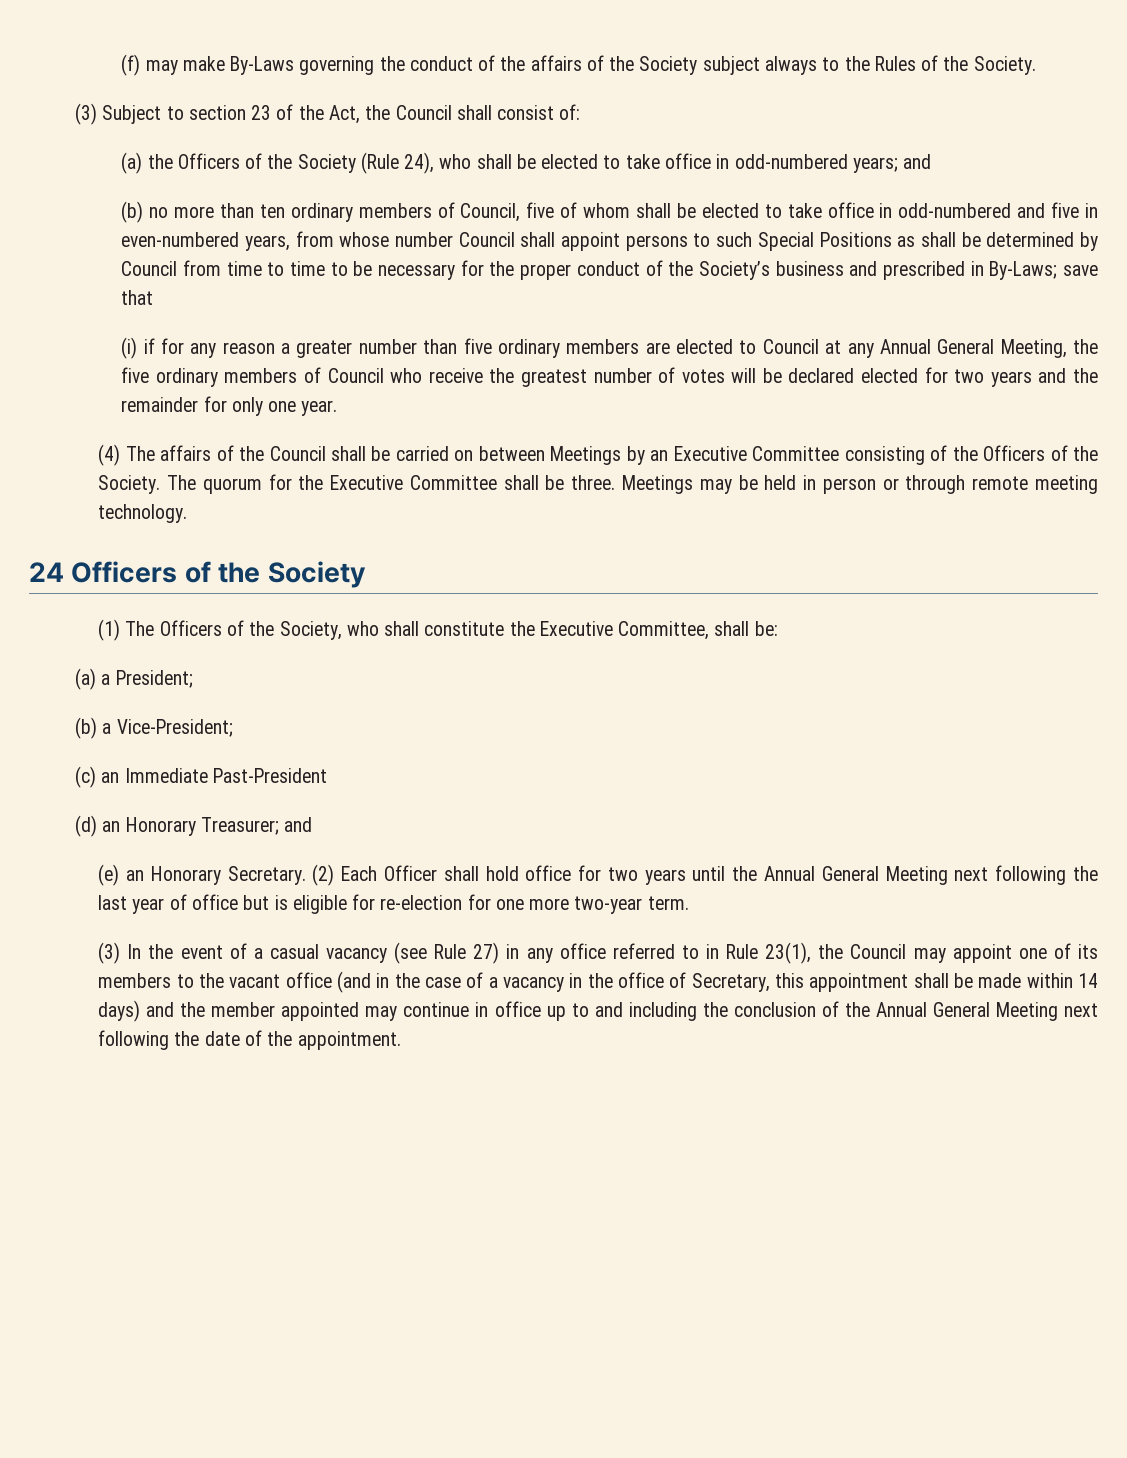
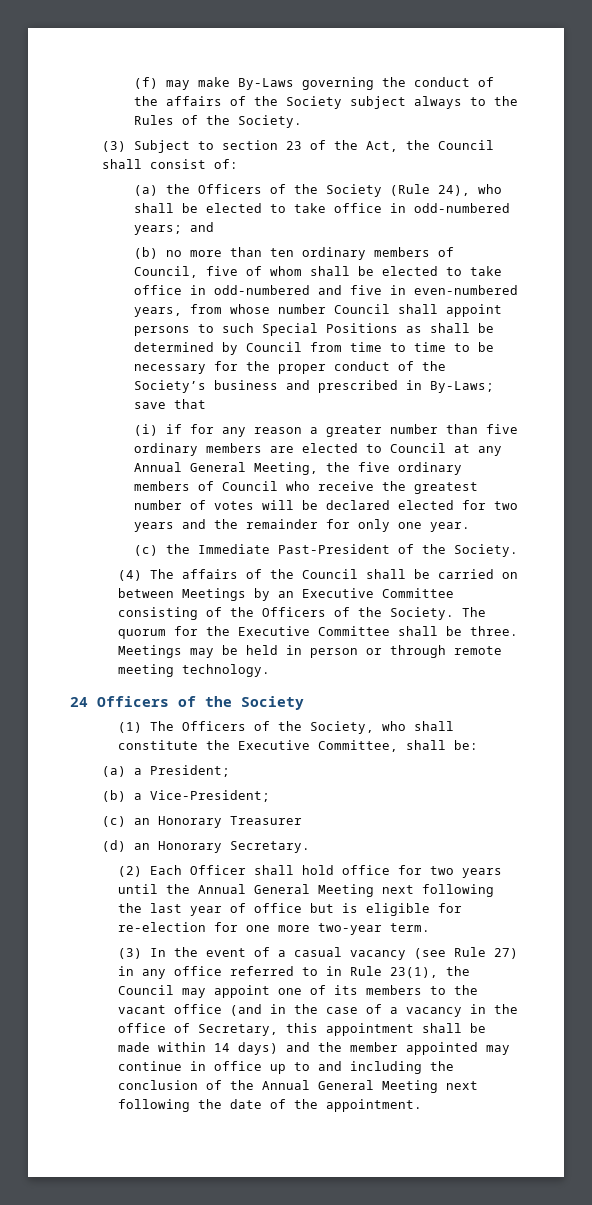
+ (c) the Immediate Past-President of the Society.
- (c) an Immediate Past-President
+ (c) an Honorary Treasurer
- (d) an Honorary Treasurer; and
- (e) an Honorary Secretary. (2) Each Officer shall hold office for two years until the Annual General Meeting next following the last year of office but is eligible for re-election for one more two-year term.
+ (d) an Honorary Secretary.
+ (2) Each Officer shall hold office for two years until the Annual General Meeting next following the last year of office but is eligible for re-election for one more two-year term.

